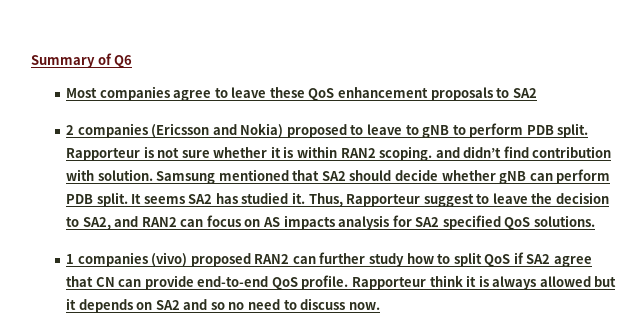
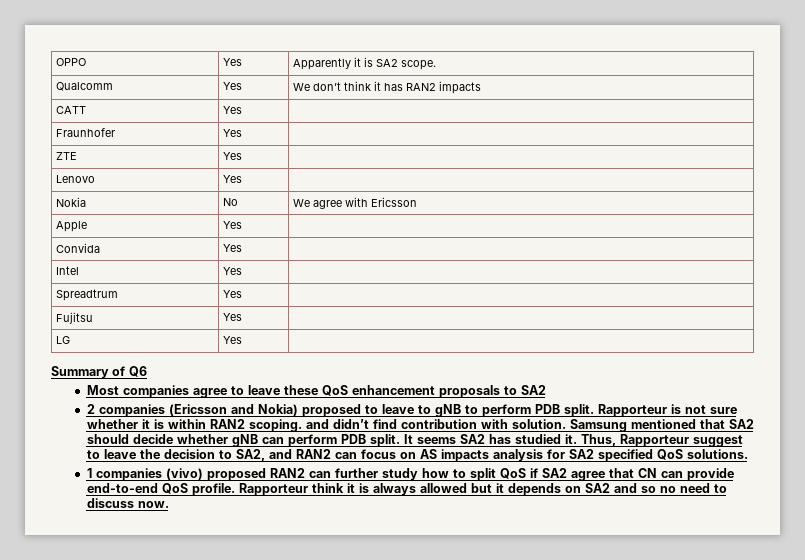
+ OPPO | Yes | Apparently it is SA2 scope.
+ Qualcomm | Yes | We don’t think it has RAN2 impacts
+ CATT | Yes |
+ Fraunhofer | Yes |
+ ZTE | Yes |
+ Lenovo | Yes |
+ Nokia | No | We agree with Ericsson
+ Apple | Yes |
+ Convida | Yes |
+ Intel | Yes |
+ Spreadtrum | Yes |
+ Fujitsu | Yes |
+ LG | Yes |

